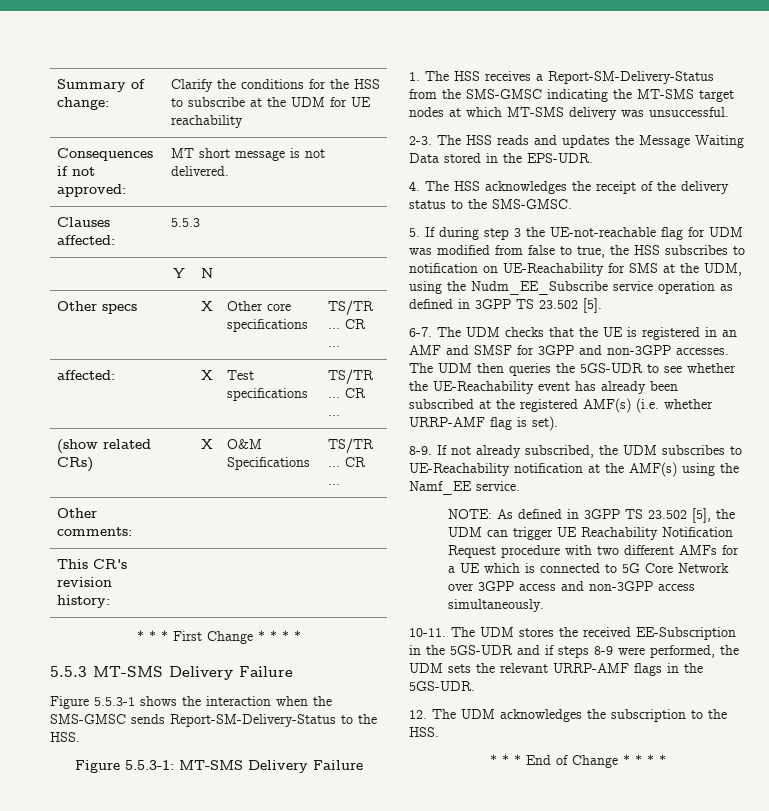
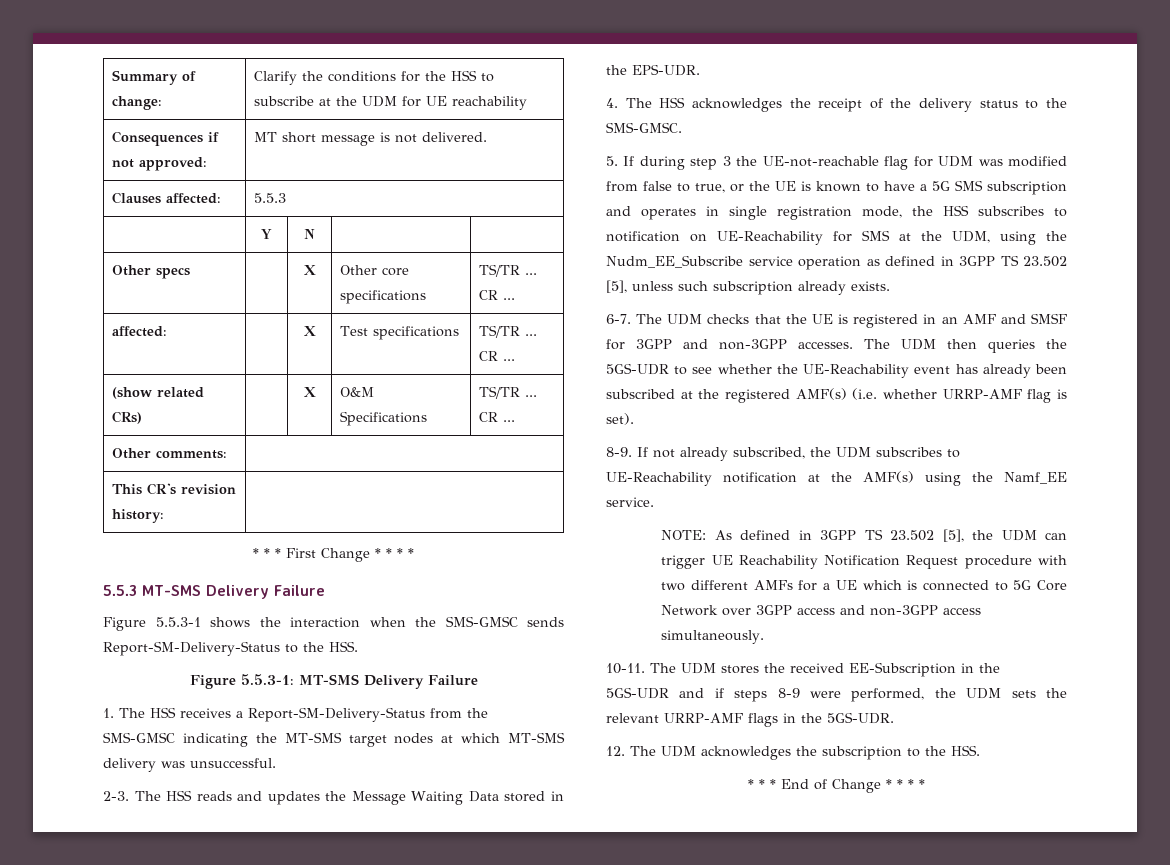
- 5. If during step 3 the UE-not-reachable flag for UDM was modified from false to true, the HSS subscribes to notification on UE-Reachability for SMS at the UDM, using the Nudm_EE_Subscribe service operation as defined in 3GPP TS 23.502 [5].
+ 5. If during step 3 the UE-not-reachable flag for UDM was modified from false to true, or the UE is known to have a 5G SMS subscription and operates in single registration mode, the HSS subscribes to notification on UE-Reachability for SMS at the UDM, using the Nudm_EE_Subscribe service operation as defined in 3GPP TS 23.502 [5], unless such subscription already exists.

